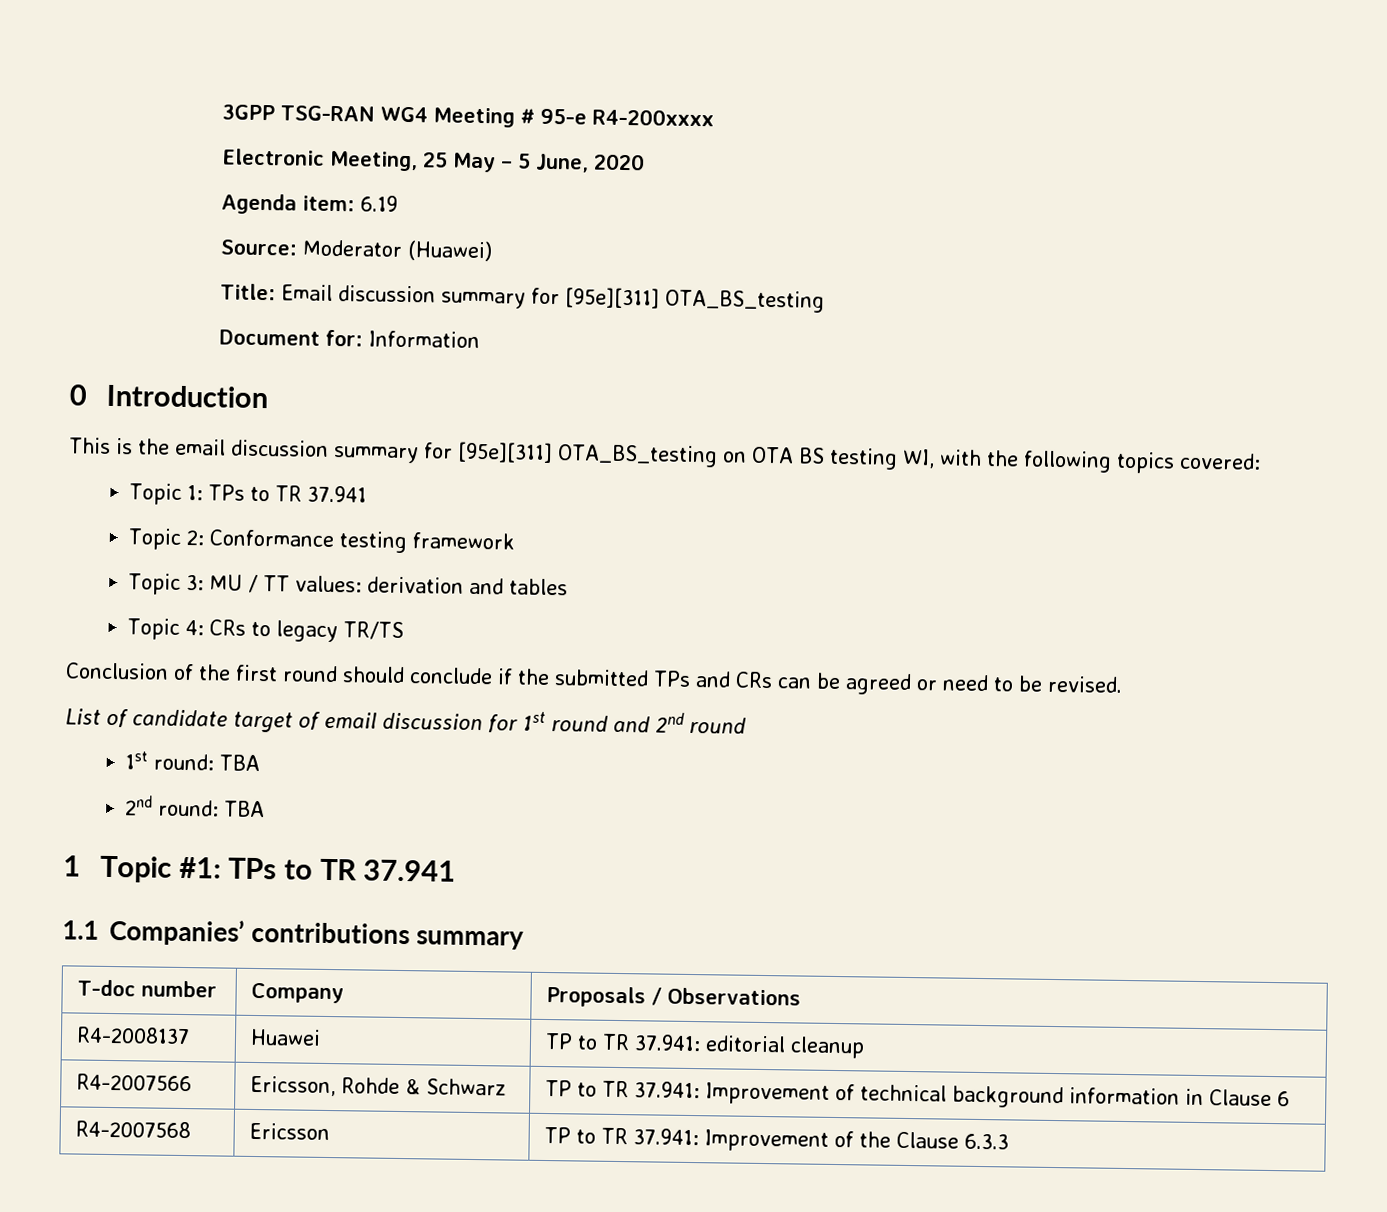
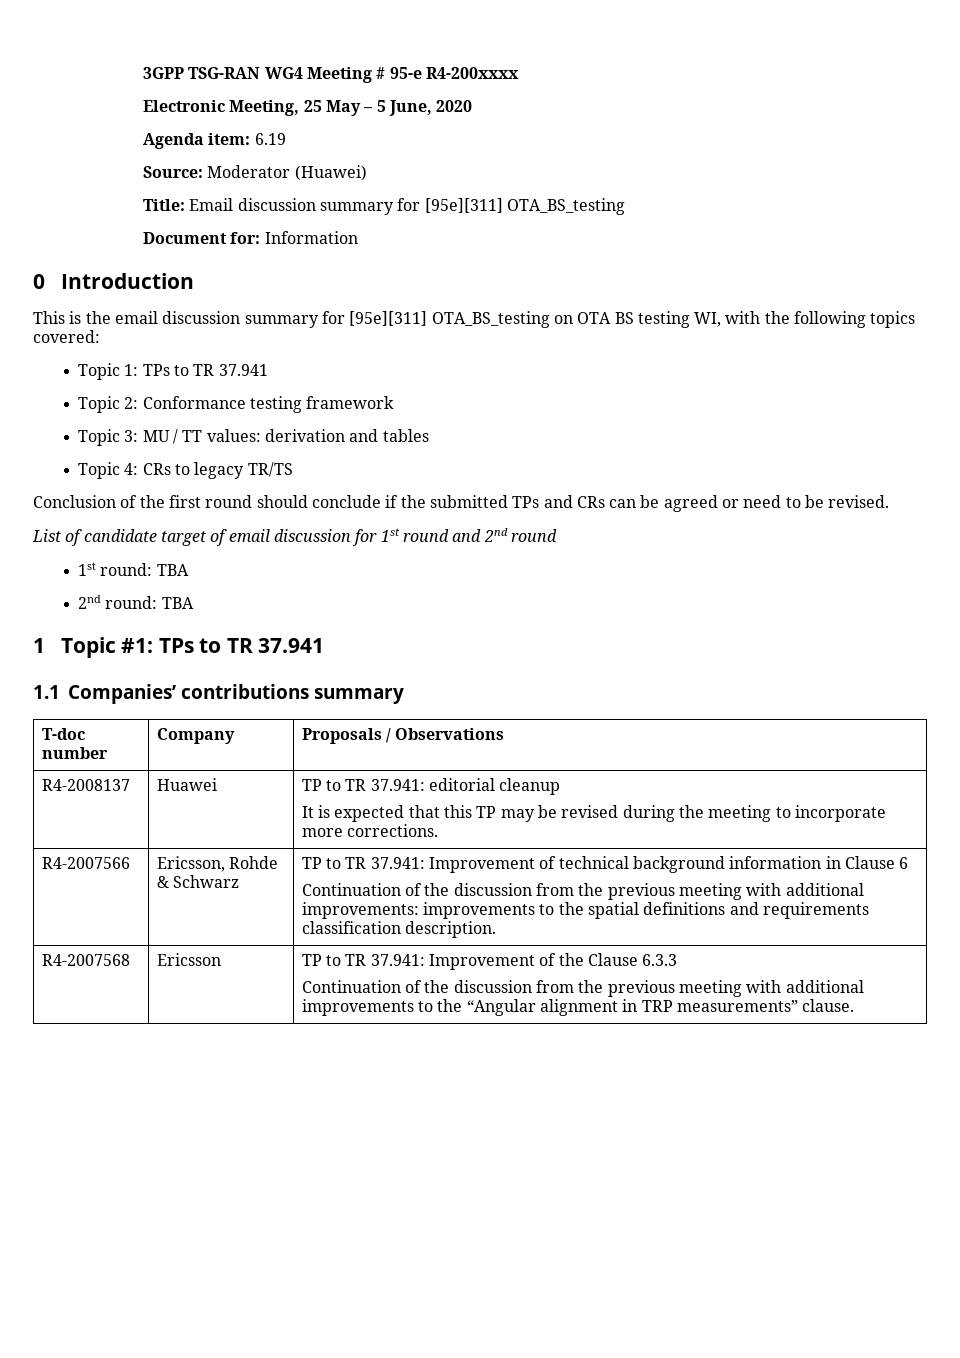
  R4-2008137 | Huawei | TP to TR 37.941: editorial cleanup
+ It is expected that this TP may be revised during the meeting to incorporate more corrections.
  R4-2007566 | Ericsson, Rohde & Schwarz | TP to TR 37.941: Improvement of technical background information in Clause 6
+ Continuation of the discussion from the previous meeting with additional improvements: improvements to the spatial definitions and requirements classification description.
  R4-2007568 | Ericsson | TP to TR 37.941: Improvement of the Clause 6.3.3
+ Continuation of the discussion from the previous meeting with additional improvements to the “Angular alignment in TRP measurements” clause.

